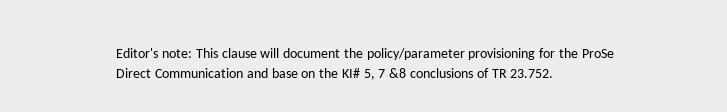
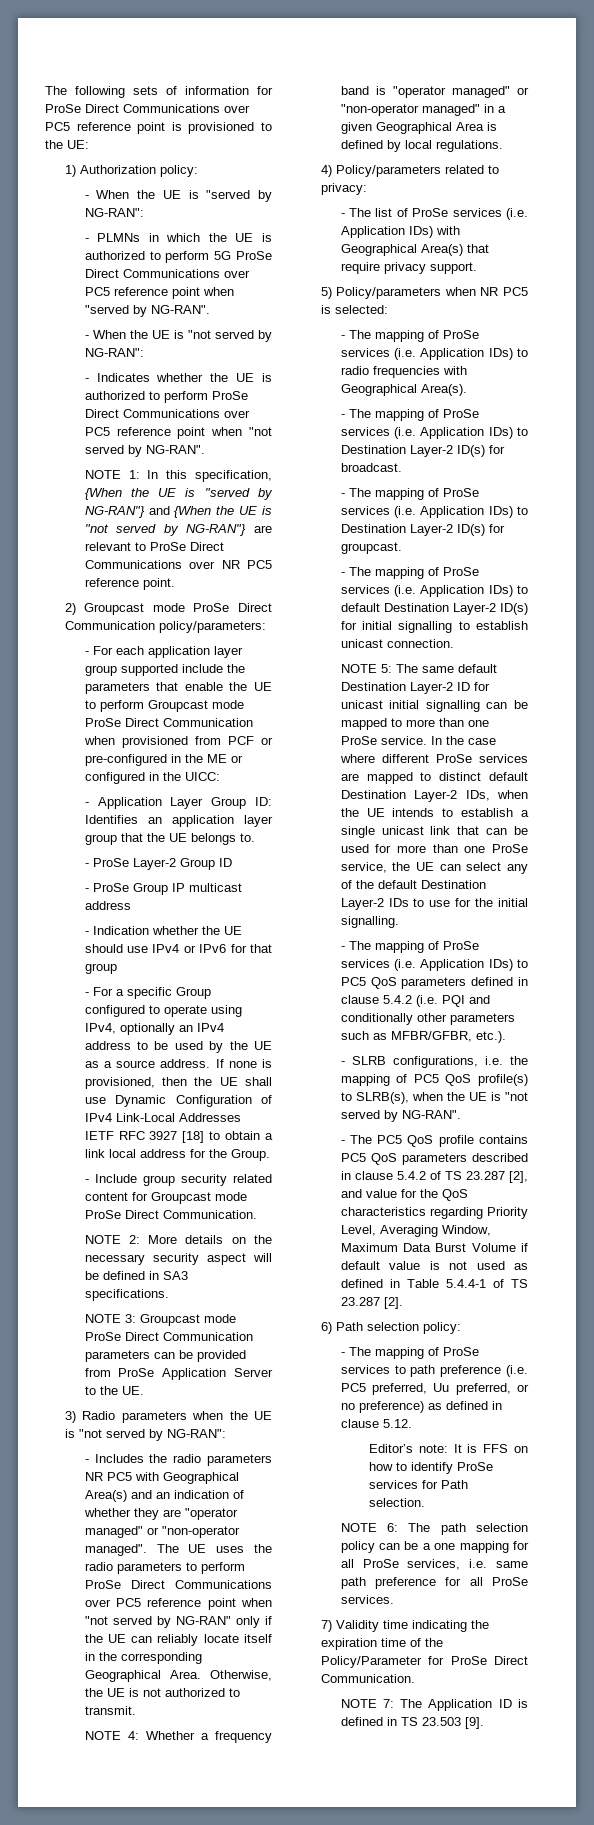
- Editor's note: This clause will document the policy/parameter provisioning for the ProSe Direct Communication and base on the KI# 5, 7 &8 conclusions of TR 23.752.
+ The following sets of information for ProSe Direct Communications over PC5 reference point is provisioned to the UE:
+ 1) Authorization policy:
+ - When the UE is "served by NG-RAN":
+ - PLMNs in which the UE is authorized to perform 5G ProSe Direct Communications over PC5 reference point when "served by NG-RAN".
+ - When the UE is "not served by NG-RAN":
+ - Indicates whether the UE is authorized to perform ProSe Direct Communications over PC5 reference point when "not served by NG-RAN".
+ NOTE 1: In this specification, {When the UE is "served by NG-RAN"} and {When the UE is "not served by NG-RAN"} are relevant to ProSe Direct Communications over NR PC5 reference point.
+ 2) Groupcast mode ProSe Direct Communication policy/parameters:
+ - For each application layer group supported include the parameters that enable the UE to perform Groupcast mode ProSe Direct Communication when provisioned from PCF or pre-configured in the ME or configured in the UICC:
+ - Application Layer Group ID: Identifies an application layer group that the UE belongs to.
+ - ProSe Layer-2 Group ID
+ - ProSe Group IP multicast address
+ - Indication whether the UE should use IPv4 or IPv6 for that group
+ - For a specific Group configured to operate using IPv4, optionally an IPv4 address to be used by the UE as a source address. If none is provisioned, then the UE shall use Dynamic Configuration of IPv4 Link-Local Addresses IETF RFC 3927 [18] to obtain a link local address for the Group.
+ - Include group security related content for Groupcast mode ProSe Direct Communication.
+ NOTE 2: More details on the necessary security aspect will be defined in SA3 specifications.
+ NOTE 3: Groupcast mode ProSe Direct Communication parameters can be provided from ProSe Application Server to the UE.
+ 3) Radio parameters when the UE is "not served by NG-RAN":
+ - Includes the radio parameters NR PC5 with Geographical Area(s) and an indication of whether they are "operator managed" or "non-operator managed". The UE uses the radio parameters to perform ProSe Direct Communications over PC5 reference point when "not served by NG-RAN" only if the UE can reliably locate itself in the corresponding Geographical Area. Otherwise, the UE is not authorized to transmit.
+ NOTE 4: Whether a frequency band is "operator managed" or "non-operator managed" in a given Geographical Area is defined by local regulations.
+ 4) Policy/parameters related to privacy:
+ - The list of ProSe services (i.e. Application IDs) with Geographical Area(s) that require privacy support.
+ 5) Policy/parameters when NR PC5 is selected:
+ - The mapping of ProSe services (i.e. Application IDs) to radio frequencies with Geographical Area(s).
+ - The mapping of ProSe services (i.e. Application IDs) to Destination Layer-2 ID(s) for broadcast.
+ - The mapping of ProSe services (i.e. Application IDs) to Destination Layer-2 ID(s) for groupcast.
+ - The mapping of ProSe services (i.e. Application IDs) to default Destination Layer-2 ID(s) for initial signalling to establish unicast connection.
+ NOTE 5: The same default Destination Layer-2 ID for unicast initial signalling can be mapped to more than one ProSe service. In the case where different ProSe services are mapped to distinct default Destination Layer-2 IDs, when the UE intends to establish a single unicast link that can be used for more than one ProSe service, the UE can select any of the default Destination Layer-2 IDs to use for the initial signalling.
+ - The mapping of ProSe services (i.e. Application IDs) to PC5 QoS parameters defined in clause 5.4.2 (i.e. PQI and conditionally other parameters such as MFBR/GFBR, etc.).
+ - SLRB configurations, i.e. the mapping of PC5 QoS profile(s) to SLRB(s), when the UE is "not served by NG-RAN".
+ - The PC5 QoS profile contains PC5 QoS parameters described in clause 5.4.2 of TS 23.287 [2], and value for the QoS characteristics regarding Priority Level, Averaging Window, Maximum Data Burst Volume if default value is not used as defined in Table 5.4.4-1 of TS 23.287 [2].
+ 6) Path selection policy:
+ - The mapping of ProSe services to path preference (i.e. PC5 preferred, Uu preferred, or no preference) as defined in clause 5.12.
+ Editor’s note: It is FFS on how to identify ProSe services for Path selection.
+ NOTE 6: The path selection policy can be a one mapping for all ProSe services, i.e. same path preference for all ProSe services.
+ 7) Validity time indicating the expiration time of the Policy/Parameter for ProSe Direct Communication.
+ NOTE 7: The Application ID is defined in TS 23.503 [9].

